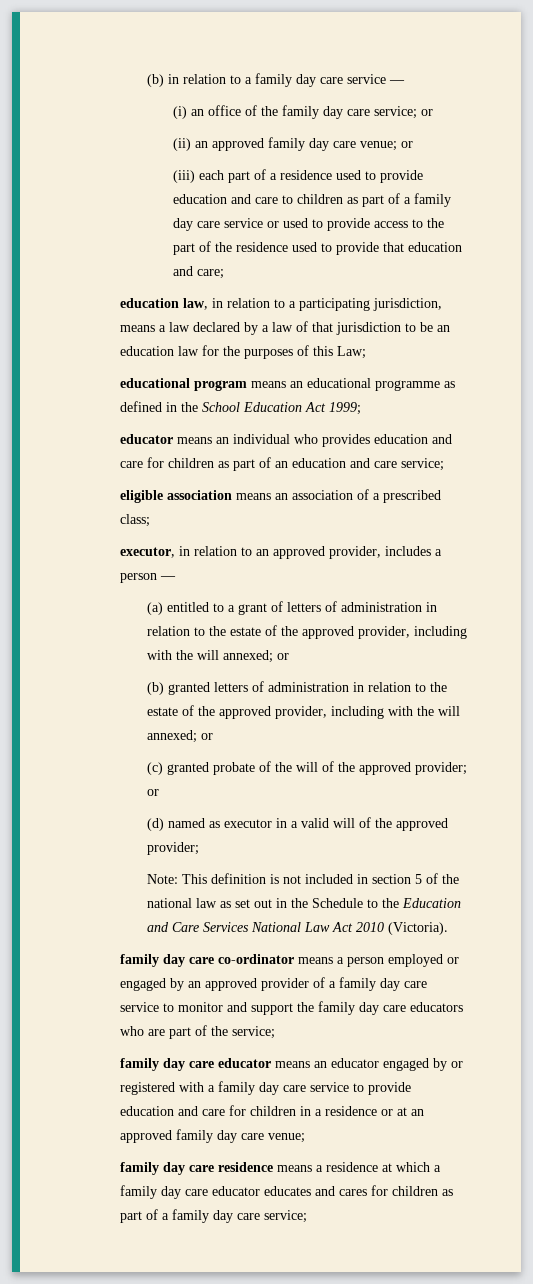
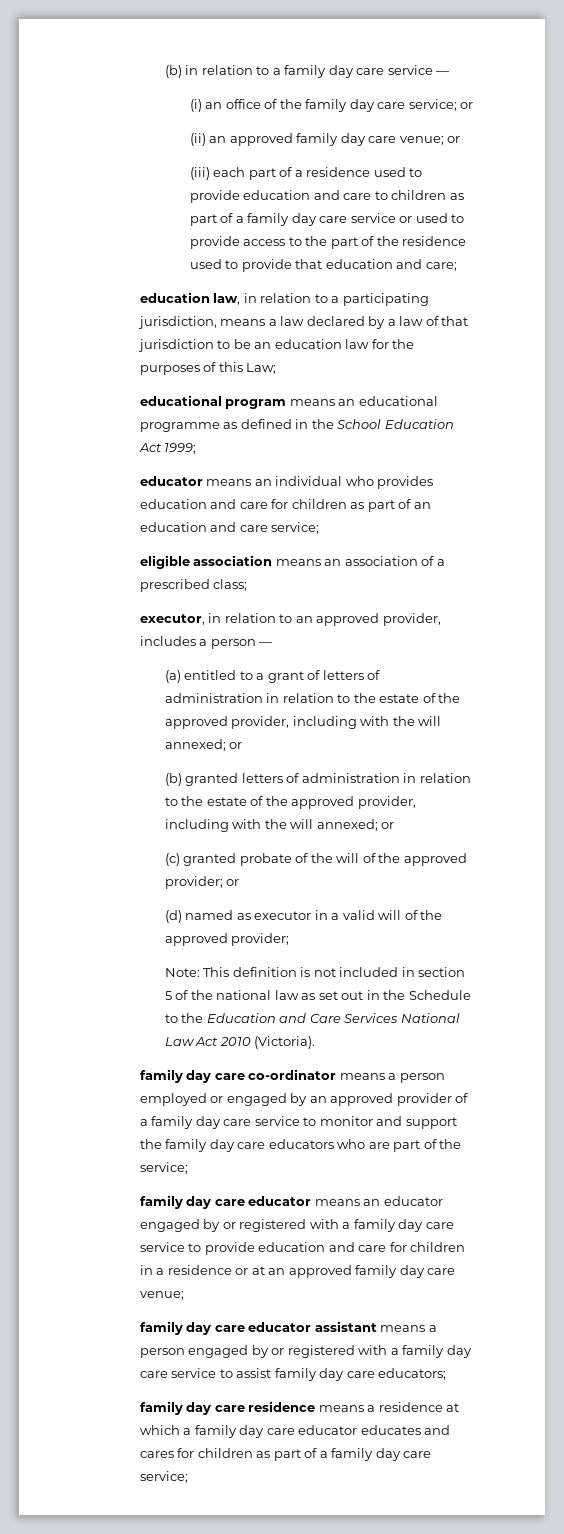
+ family day care educator assistant means a person engaged by or registered with a family day care service to assist family day care educators;

